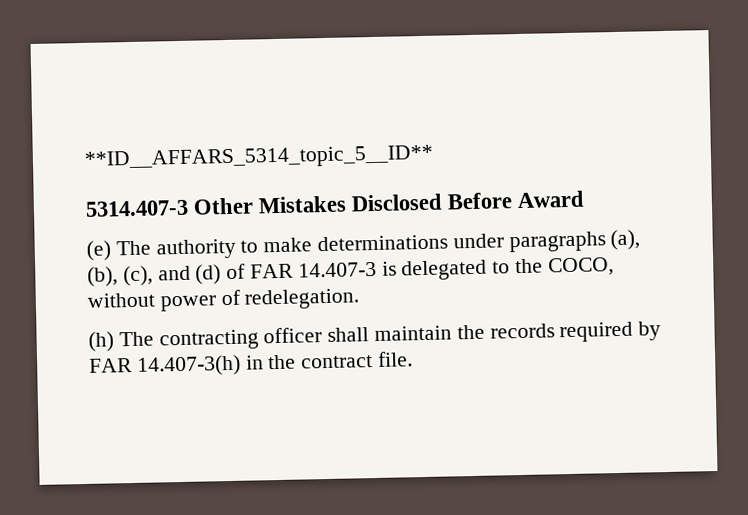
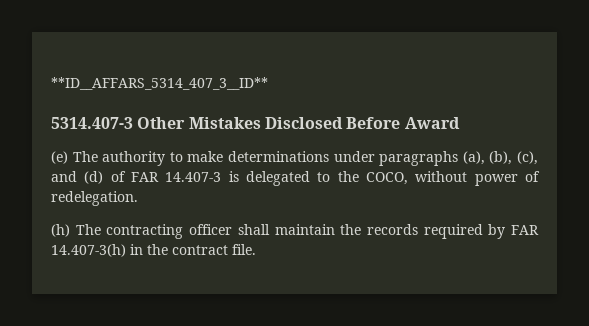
- **ID__AFFARS_5314_topic_5__ID**
+ **ID__AFFARS_5314_407_3__ID**

